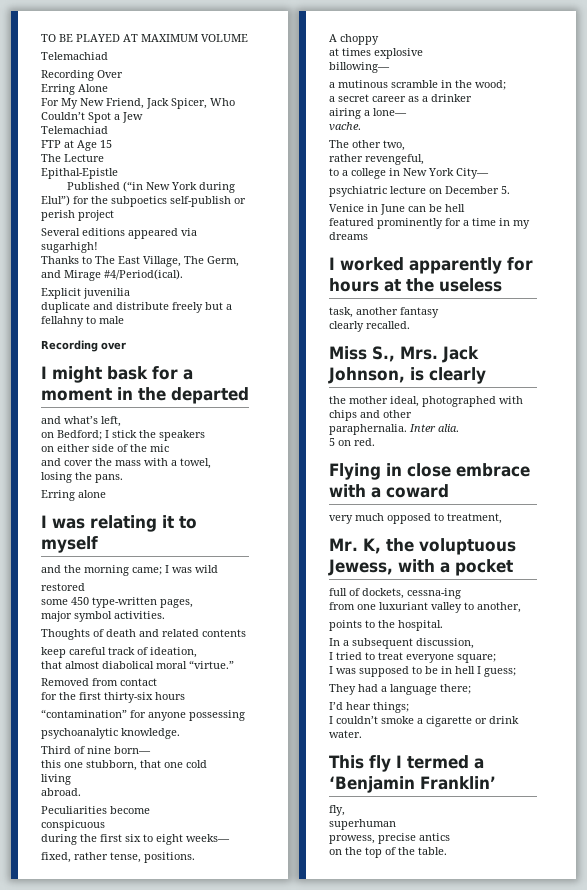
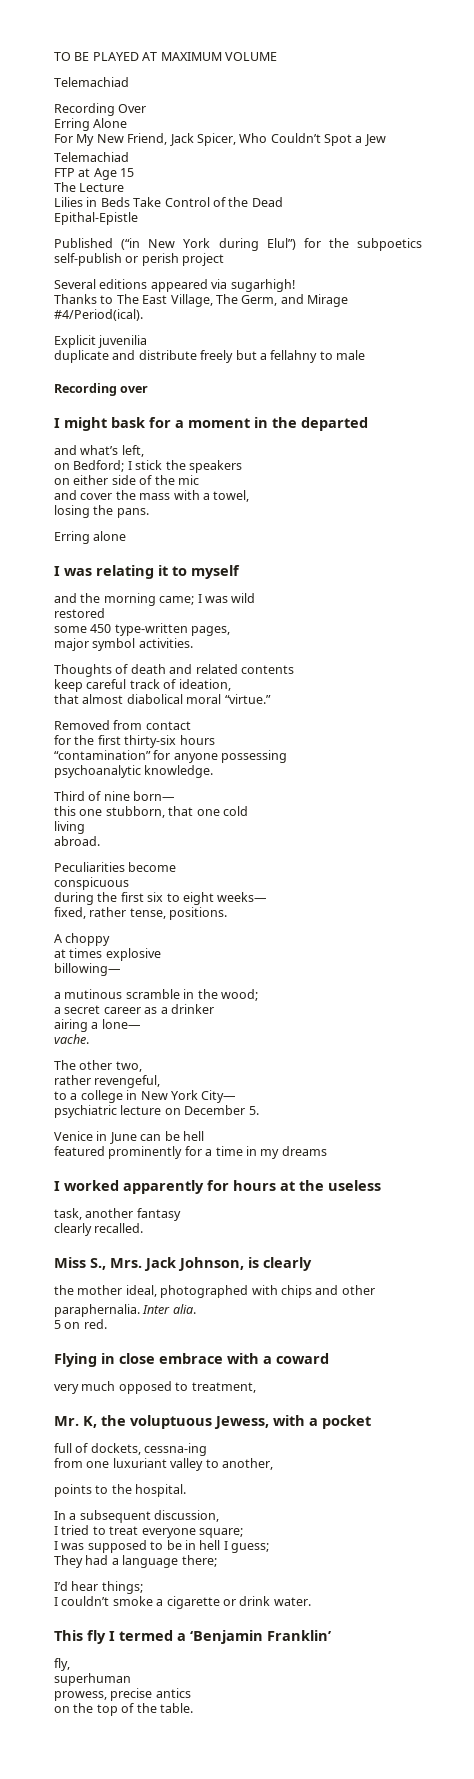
+ Lilies in Beds Take Control of the Dead

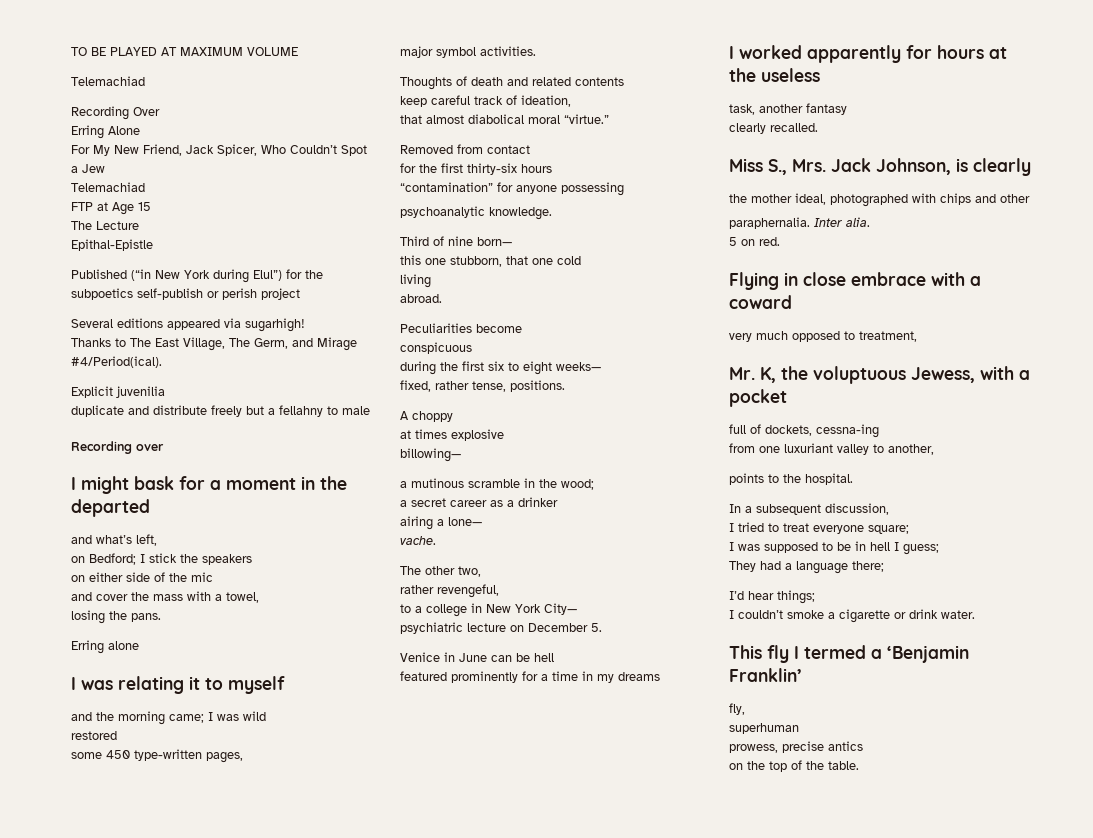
- Lilies in Beds Take Control of the Dead

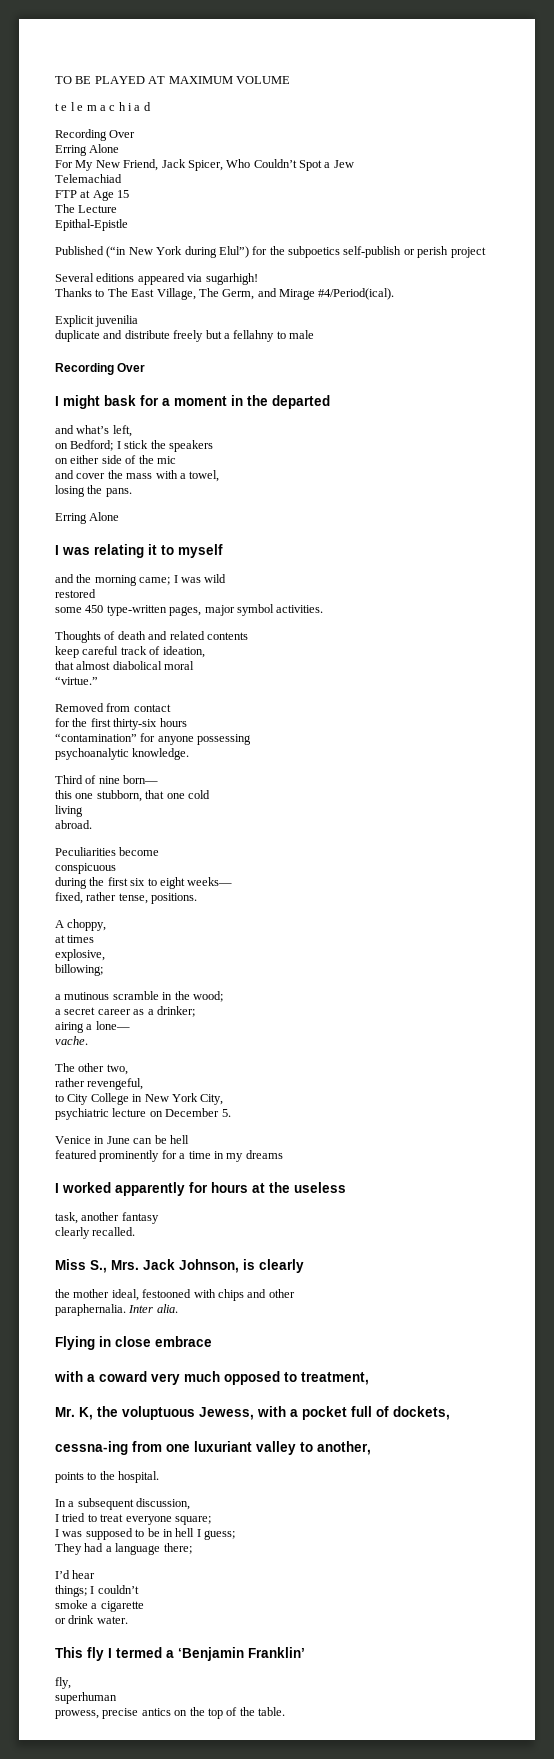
  TO BE PLAYED AT MAXIMUM VOLUME
- Telemachiad
+ t e l e m a c h i a d
  duplicate and distribute freely but a fellahny to male
- Recording over
+ Recording Over
  losing the pans.
- Erring alone
+ Erring Alone
- some 450 type-written pages,
- major symbol activities.
+ some 450 type-written pages, major symbol activities.
- that almost diabolical moral “virtue.”
+ that almost diabolical moral
+ “virtue.”
- A choppy
+ A choppy,
- at times explosive
- billowing—
+ at times
+ explosive,
+ billowing;
- a secret career as a drinker
+ a secret career as a drinker;
- to a college in New York City—
+ to City College in New York City,
- the mother ideal, photographed with chips and other
+ the mother ideal, festooned with chips and other
- 5 on red.
- Flying in close embrace with a coward
- very much opposed to treatment,
+ Flying in close embrace
+ with a coward very much opposed to treatment,
- Mr. K, the voluptuous Jewess, with a pocket
- full of dockets, cessna-ing
- from one luxuriant valley to another,
+ Mr. K, the voluptuous Jewess, with a pocket full of dockets,
+ cessna-ing from one luxuriant valley to another,
- I’d hear things;
- I couldn’t smoke a cigarette or drink water.
+ I’d hear
+ things; I couldn’t
+ smoke a cigarette
+ or drink water.
- prowess, precise antics
- on the top of the table.
+ prowess, precise antics on the top of the table.

